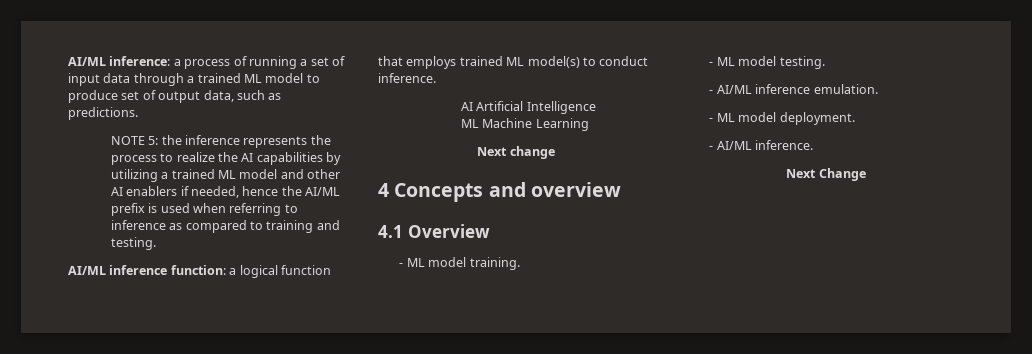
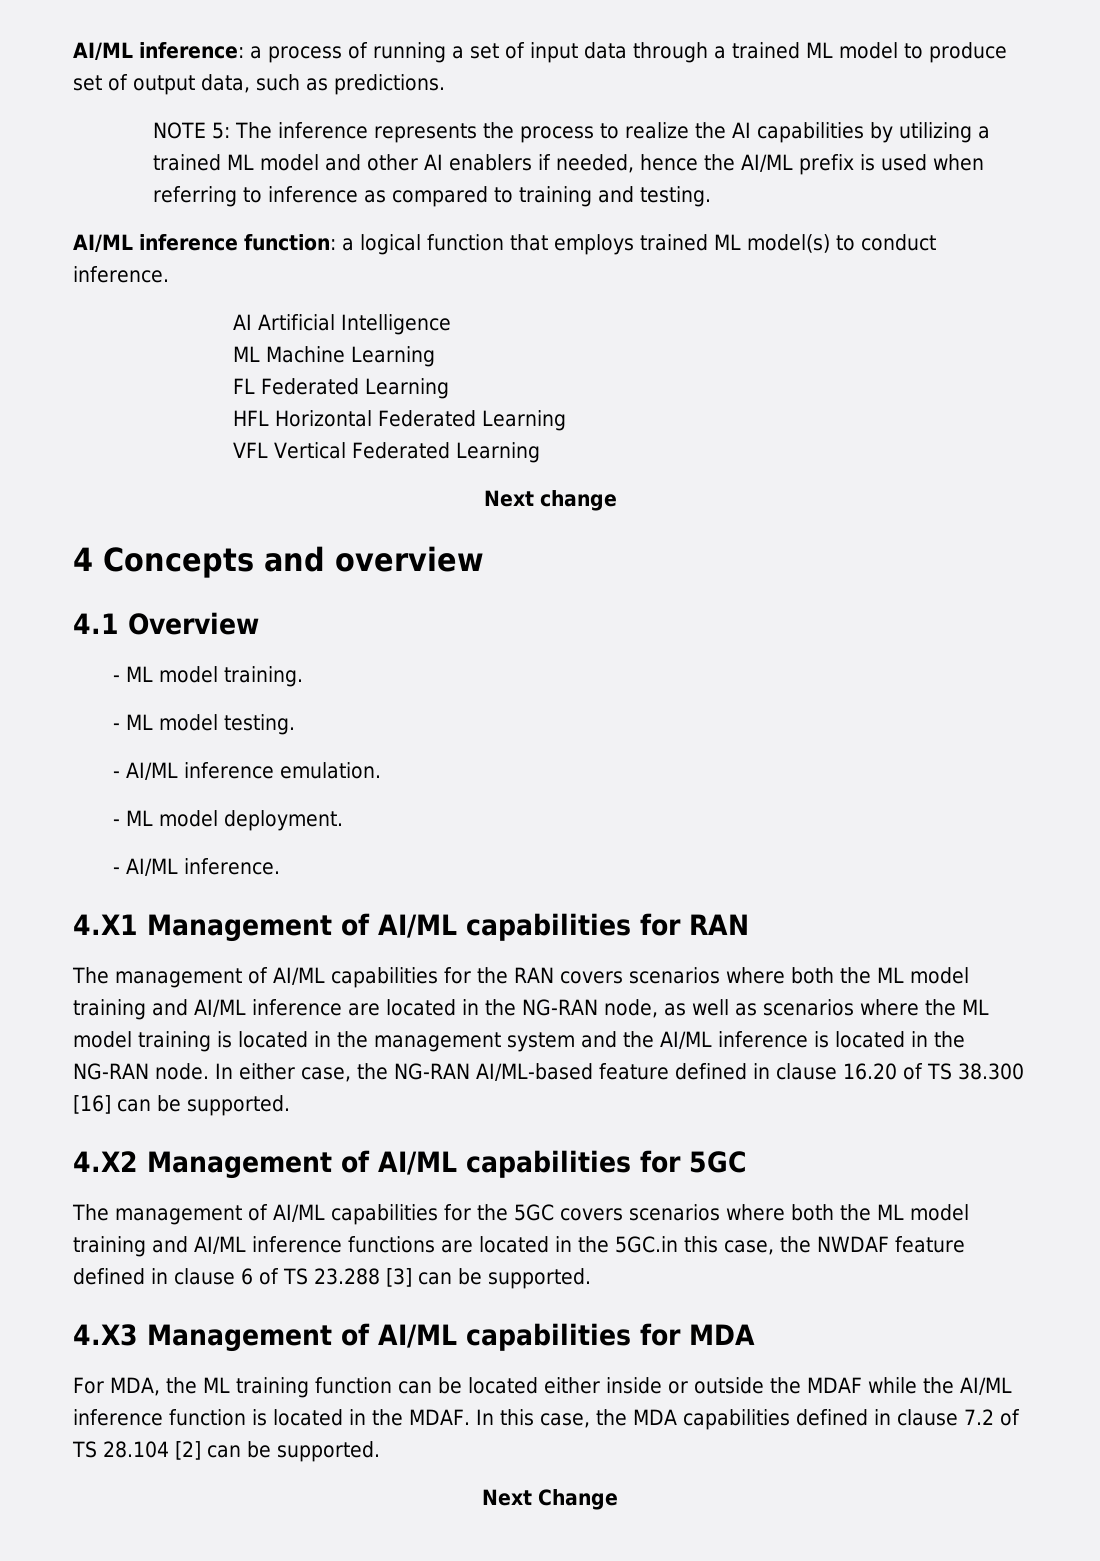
- NOTE 5: the inference represents the process to realize the AI capabilities by utilizing a trained ML model and other AI enablers if needed, hence the AI/ML prefix is used when referring to inference as compared to training and testing.
+ NOTE 5: The inference represents the process to realize the AI capabilities by utilizing a trained ML model and other AI enablers if needed, hence the AI/ML prefix is used when referring to inference as compared to training and testing.
+ FL Federated Learning
+ HFL Horizontal Federated Learning
+ VFL Vertical Federated Learning
+ 4.X1 Management of AI/ML capabilities for RAN
+ The management of AI/ML capabilities for the RAN covers scenarios where both the ML model training and AI/ML inference are located in the NG-RAN node, as well as scenarios where the ML model training is located in the management system and the AI/ML inference is located in the NG-RAN node. In either case, the NG-RAN AI/ML-based feature defined in clause 16.20 of TS 38.300 [16] can be supported.
+ 4.X2 Management of AI/ML capabilities for 5GC
+ The management of AI/ML capabilities for the 5GC covers scenarios where both the ML model training and AI/ML inference functions are located in the 5GC.in this case, the NWDAF feature defined in clause 6 of TS 23.288 [3] can be supported.
+ 4.X3 Management of AI/ML capabilities for MDA
+ For MDA, the ML training function can be located either inside or outside the MDAF while the AI/ML inference function is located in the MDAF. In this case, the MDA capabilities defined in clause 7.2 of TS 28.104 [2] can be supported.

